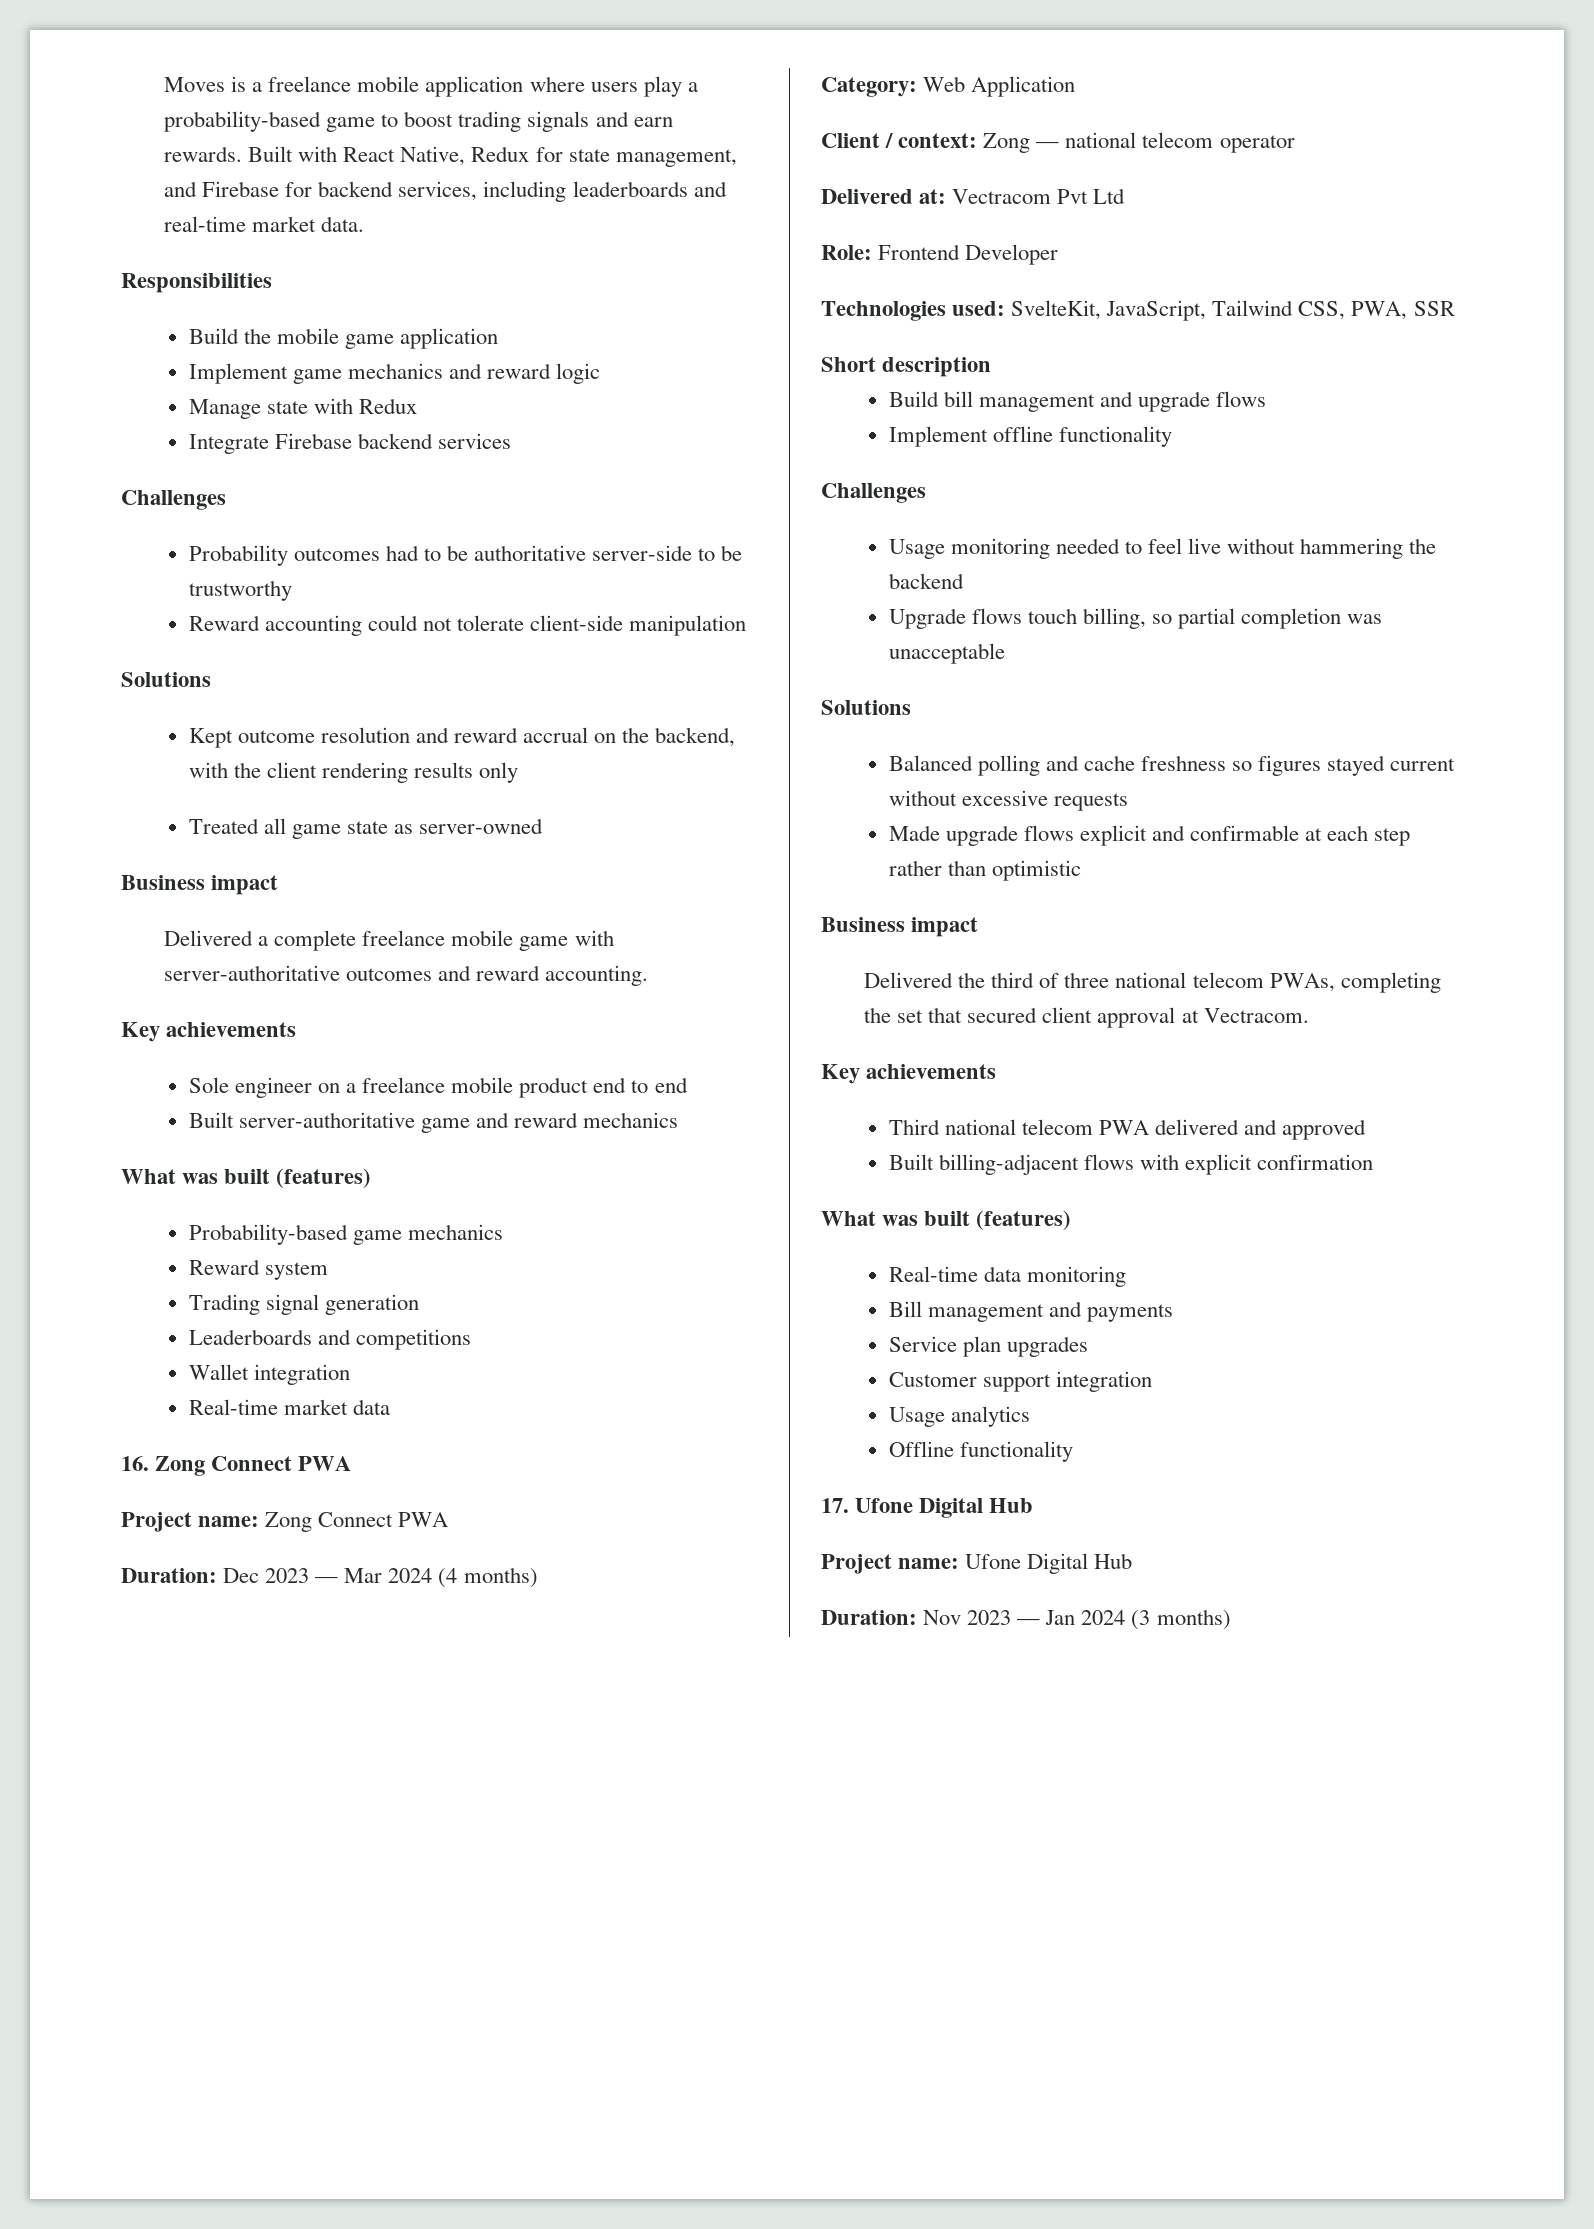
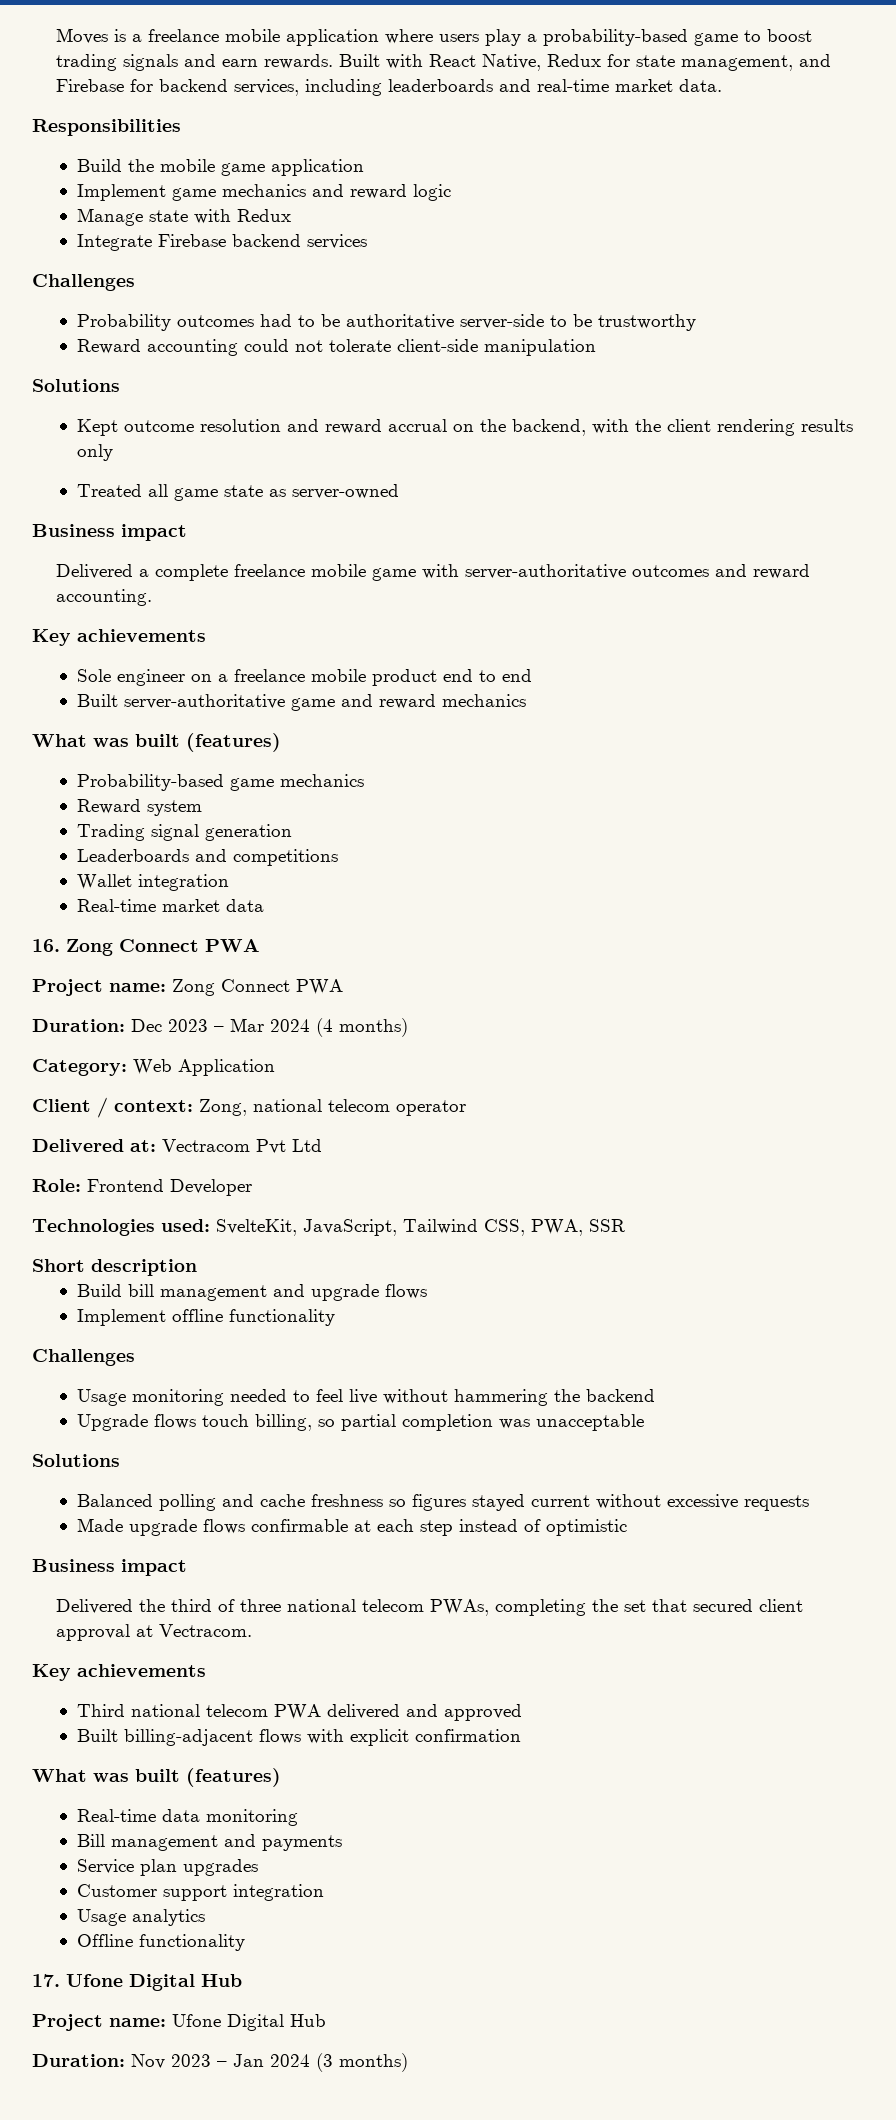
- Duration: Dec 2023 — Mar 2024 (4 months)
+ Duration: Dec 2023 – Mar 2024 (4 months)
- Client / context: Zong — national telecom operator
+ Client / context: Zong, national telecom operator
- Made upgrade flows explicit and confirmable at each step rather than optimistic
+ Made upgrade flows confirmable at each step instead of optimistic
- Duration: Nov 2023 — Jan 2024 (3 months)
+ Duration: Nov 2023 – Jan 2024 (3 months)

